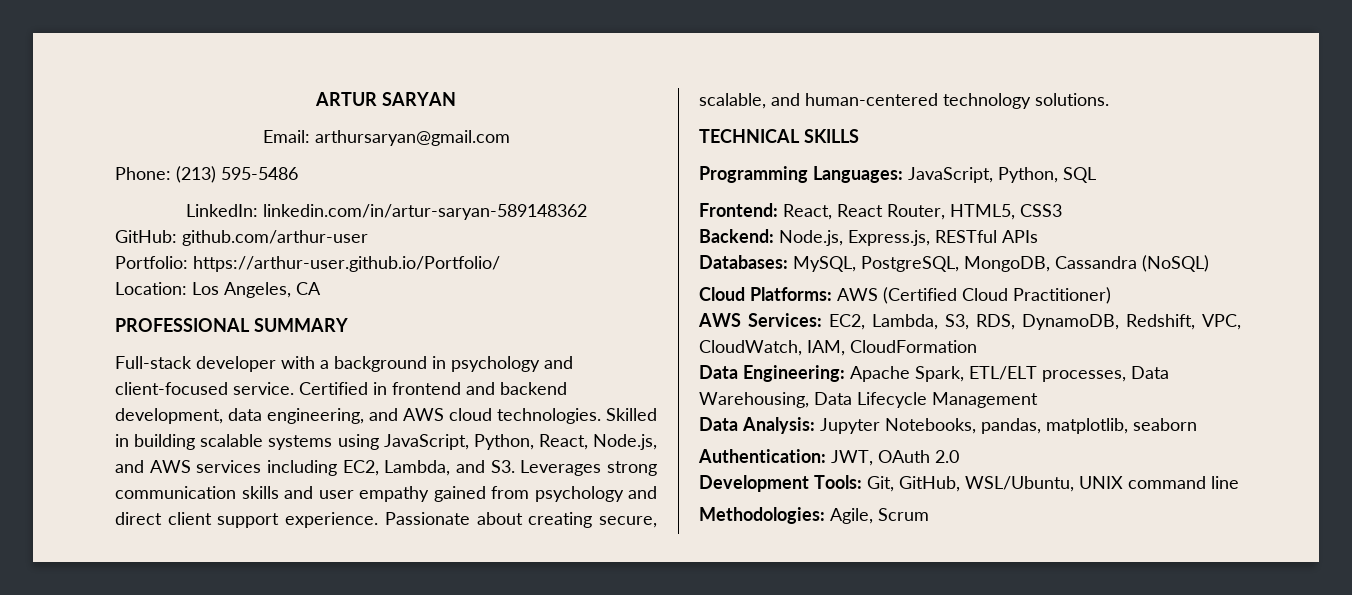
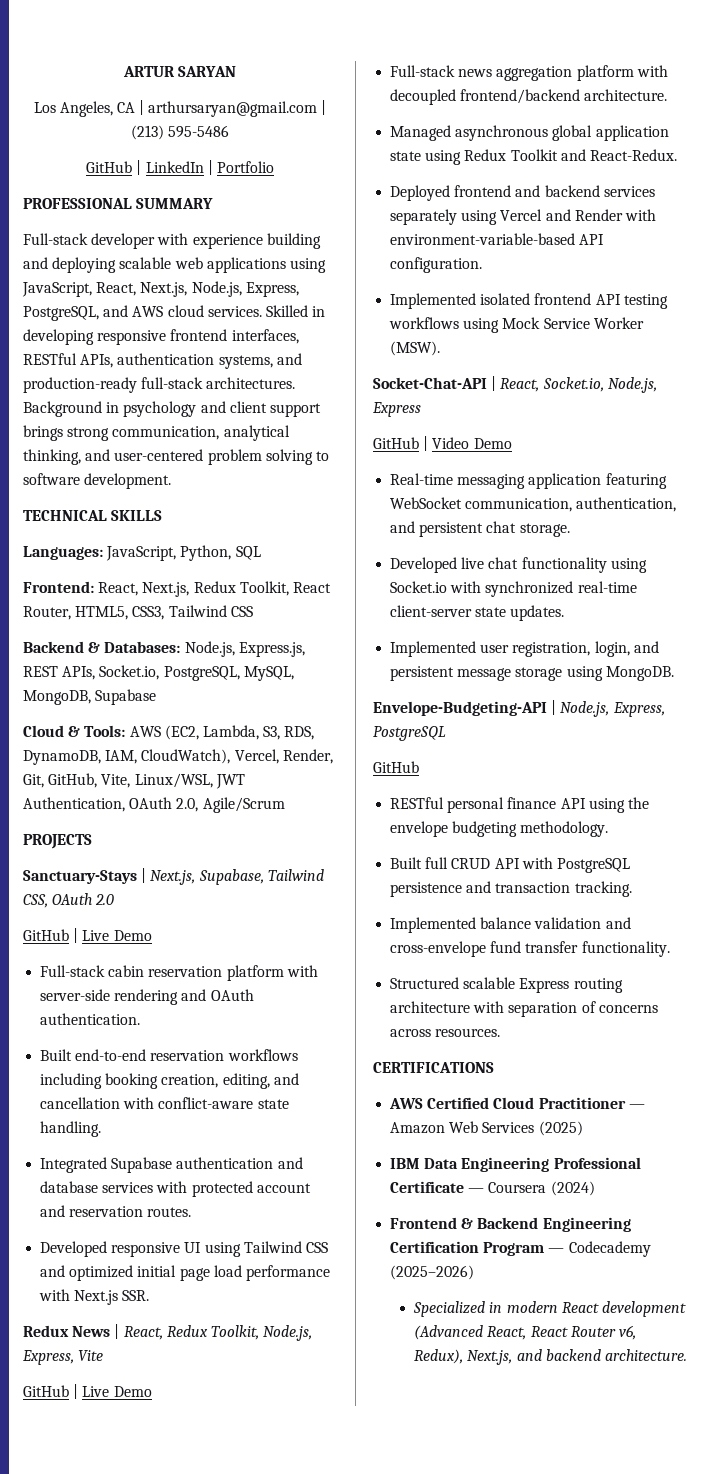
- Email: arthursaryan@gmail.com
- Phone: (213) 595-5486
+ Los Angeles, CA | arthursaryan@gmail.com | (213) 595-5486
- LinkedIn: linkedin.com/in/artur-saryan-589148362
- GitHub: github.com/arthur-user
- Portfolio: https://arthur-user.github.io/Portfolio/
- Location: Los Angeles, CA
+ GitHub | LinkedIn | Portfolio
- Full-stack developer with a background in psychology and client-focused service. Certified in frontend and backend development, data engineering, and AWS cloud technologies. Skilled in building scalable systems using JavaScript, Python, React, Node.js, and AWS services including EC2, Lambda, and S3. Leverages strong communication skills and user empathy gained from psychology and direct client support experience. Passionate about creating secure, scalable, and human-centered technology solutions.
+ Full-stack developer with experience building and deploying scalable web applications using JavaScript, React, Next.js, Node.js, Express, PostgreSQL, and AWS cloud services. Skilled in developing responsive frontend interfaces, RESTful APIs, authentication systems, and production-ready full-stack architectures. Background in psychology and client support brings strong communication, analytical thinking, and user-centered problem solving to software development.
- Programming Languages: JavaScript, Python, SQL
+ Languages: JavaScript, Python, SQL
- Frontend: React, React Router, HTML5, CSS3
- Backend: Node.js, Express.js, RESTful APIs
- Databases: MySQL, PostgreSQL, MongoDB, Cassandra (NoSQL)
- Cloud Platforms: AWS (Certified Cloud Practitioner)
- AWS Services: EC2, Lambda, S3, RDS, DynamoDB, Redshift, VPC, CloudWatch, IAM, CloudFormation
- Data Engineering: Apache Spark, ETL/ELT processes, Data Warehousing, Data Lifecycle Management
- Data Analysis: Jupyter Notebooks, pandas, matplotlib, seaborn
- Authentication: JWT, OAuth 2.0
- Development Tools: Git, GitHub, WSL/Ubuntu, UNIX command line
- Methodologies: Agile, Scrum
+ Frontend: React, Next.js, Redux Toolkit, React Router, HTML5, CSS3, Tailwind CSS
+ Backend & Databases: Node.js, Express.js, REST APIs, Socket.io, PostgreSQL, MySQL, MongoDB, Supabase
+ Cloud & Tools: AWS (EC2, Lambda, S3, RDS, DynamoDB, IAM, CloudWatch), Vercel, Render, Git, GitHub, Vite, Linux/WSL, JWT Authentication, OAuth 2.0, Agile/Scrum
+ PROJECTS
+ Sanctuary-Stays | Next.js, Supabase, Tailwind CSS, OAuth 2.0
+ GitHub | Live Demo
+ Full-stack cabin reservation platform with server-side rendering and OAuth authentication.
+ Built end-to-end reservation workflows including booking creation, editing, and cancellation with conflict-aware state handling.
+ Integrated Supabase authentication and database services with protected account and reservation routes.
+ Developed responsive UI using Tailwind CSS and optimized initial page load performance with Next.js SSR.
+ Redux News | React, Redux Toolkit, Node.js, Express, Vite
+ GitHub | Live Demo
+ Full-stack news aggregation platform with decoupled frontend/backend architecture.
+ Managed asynchronous global application state using Redux Toolkit and React-Redux.
+ Deployed frontend and backend services separately using Vercel and Render with environment-variable-based API configuration.
+ Implemented isolated frontend API testing workflows using Mock Service Worker (MSW).
+ Socket-Chat-API | React, Socket.io, Node.js, Express
+ GitHub | Video Demo
+ Real-time messaging application featuring WebSocket communication, authentication, and persistent chat storage.
+ Developed live chat functionality using Socket.io with synchronized real-time client-server state updates.
+ Implemented user registration, login, and persistent message storage using MongoDB.
+ Envelope-Budgeting-API | Node.js, Express, PostgreSQL
+ GitHub
+ RESTful personal finance API using the envelope budgeting methodology.
+ Built full CRUD API with PostgreSQL persistence and transaction tracking.
+ Implemented balance validation and cross-envelope fund transfer functionality.
+ Structured scalable Express routing architecture with separation of concerns across resources.
+ CERTIFICATIONS
+ AWS Certified Cloud Practitioner — Amazon Web Services (2025)
+ IBM Data Engineering Professional Certificate — Coursera (2024)
+ Frontend & Backend Engineering Certification Program — Codecademy (2025–2026)
+ Specialized in modern React development (Advanced React, React Router v6, Redux), Next.js, and backend architecture.

